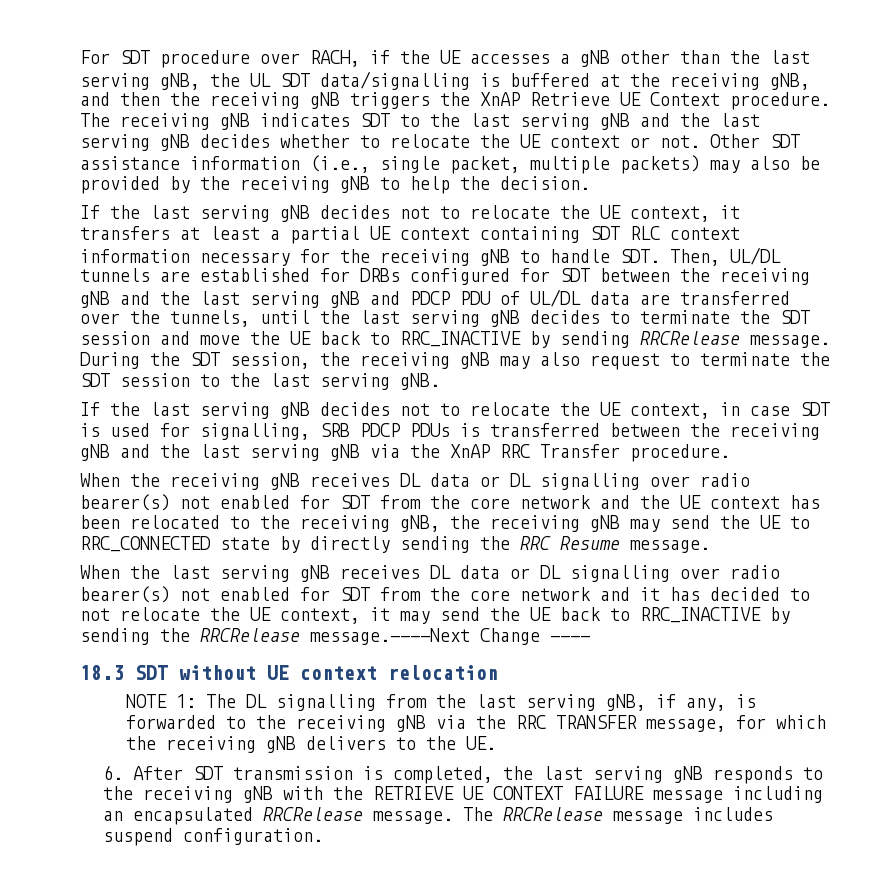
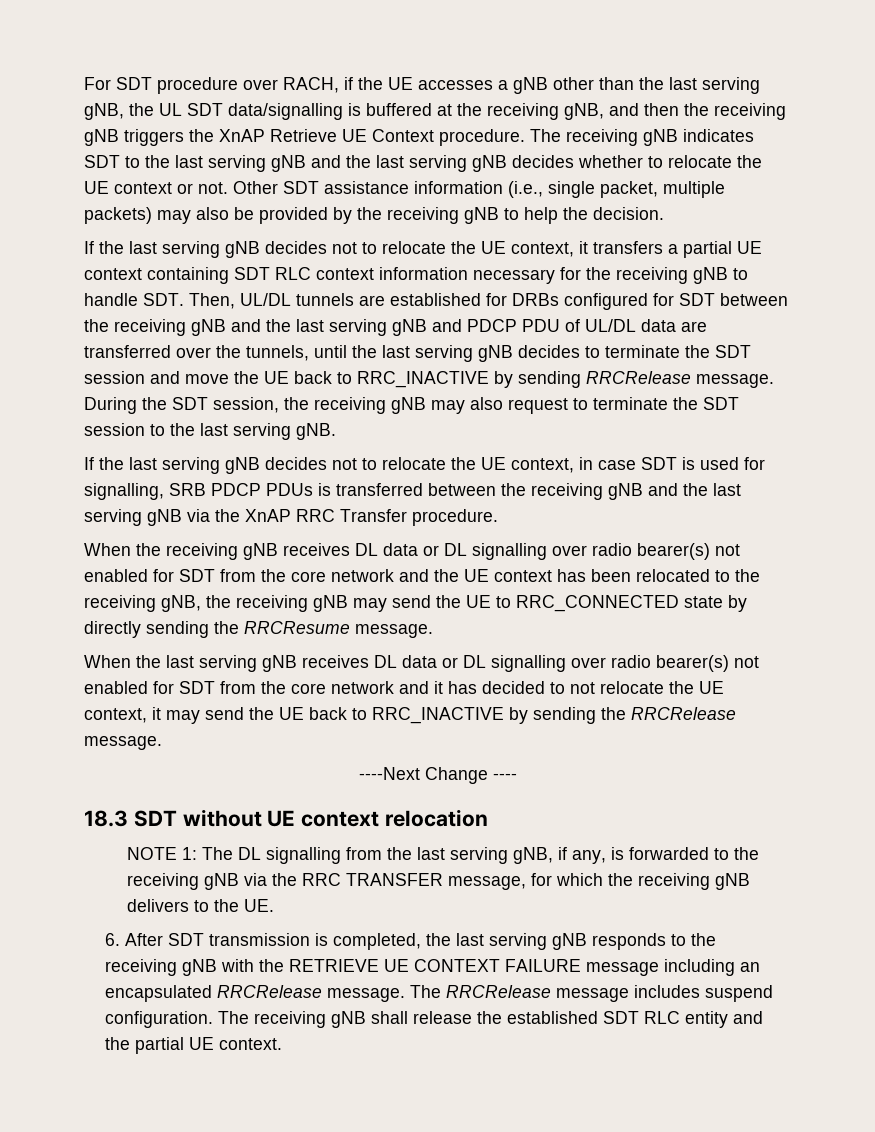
- If the last serving gNB decides not to relocate the UE context, it transfers at least a partial UE context containing SDT RLC context information necessary for the receiving gNB to handle SDT. Then, UL/DL tunnels are established for DRBs configured for SDT between the receiving gNB and the last serving gNB and PDCP PDU of UL/DL data are transferred over the tunnels, until the last serving gNB decides to terminate the SDT session and move the UE back to RRC_INACTIVE by sending RRCRelease message.
+ If the last serving gNB decides not to relocate the UE context, it transfers a partial UE context containing SDT RLC context information necessary for the receiving gNB to handle SDT. Then, UL/DL tunnels are established for DRBs configured for SDT between the receiving gNB and the last serving gNB and PDCP PDU of UL/DL data are transferred over the tunnels, until the last serving gNB decides to terminate the SDT session and move the UE back to RRC_INACTIVE by sending RRCRelease message.
- When the receiving gNB receives DL data or DL signalling over radio bearer(s) not enabled for SDT from the core network and the UE context has been relocated to the receiving gNB, the receiving gNB may send the UE to RRC_CONNECTED state by directly sending the RRC Resume message.
+ When the receiving gNB receives DL data or DL signalling over radio bearer(s) not enabled for SDT from the core network and the UE context has been relocated to the receiving gNB, the receiving gNB may send the UE to RRC_CONNECTED state by directly sending the RRCResume message.
- When the last serving gNB receives DL data or DL signalling over radio bearer(s) not enabled for SDT from the core network and it has decided to not relocate the UE context, it may send the UE back to RRC_INACTIVE by sending the RRCRelease message.----Next Change ----
+ When the last serving gNB receives DL data or DL signalling over radio bearer(s) not enabled for SDT from the core network and it has decided to not relocate the UE context, it may send the UE back to RRC_INACTIVE by sending the RRCRelease message.
+ ----Next Change ----
+ The receiving gNB shall release the established SDT RLC entity and the partial UE context.

